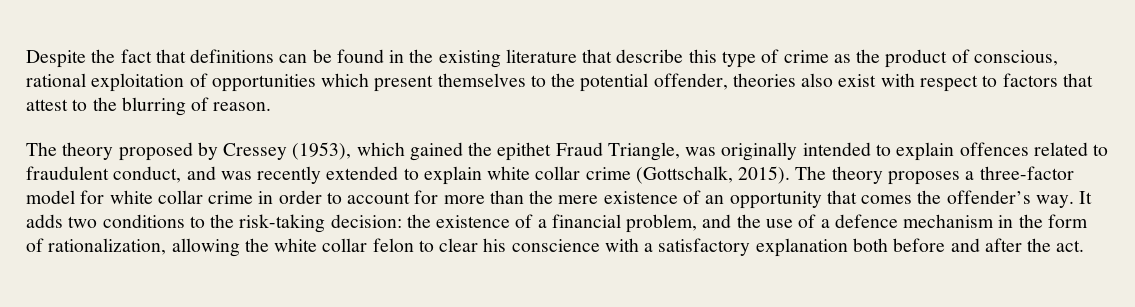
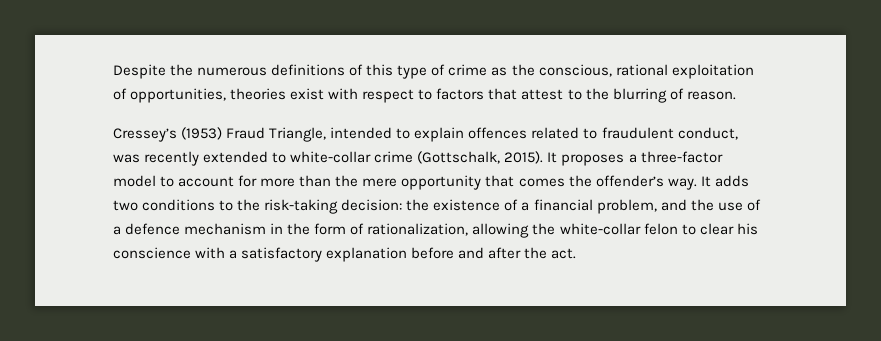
- Despite the fact that definitions can be found in the existing literature that describe this type of crime as the product of conscious, rational exploitation of opportunities which present themselves to the potential offender, theories also exist with respect to factors that attest to the blurring of reason.
+ Despite the numerous definitions of this type of crime as the conscious, rational exploitation of opportunities, theories exist with respect to factors that attest to the blurring of reason.
- The theory proposed by Cressey (1953), which gained the epithet Fraud Triangle, was originally intended to explain offences related to fraudulent conduct, and was recently extended to explain white collar crime (Gottschalk, 2015).
+ Cressey’s (1953) Fraud Triangle, intended to explain offences related to fraudulent conduct, was recently extended to white-collar crime (Gottschalk, 2015).
- The theory proposes a three-factor model for white collar crime in order to account for more than the mere existence of an opportunity that comes the offender’s way.
+ It proposes a three-factor model to account for more than the mere opportunity that comes the offender’s way.
- It adds two conditions to the risk-taking decision: the existence of a financial problem, and the use of a defence mechanism in the form of rationalization, allowing the white collar felon to clear his conscience with a satisfactory explanation both before and after the act.
+ It adds two conditions to the risk-taking decision: the existence of a financial problem, and the use of a defence mechanism in the form of rationalization, allowing the white-collar felon to clear his conscience with a satisfactory explanation before and after the act.

